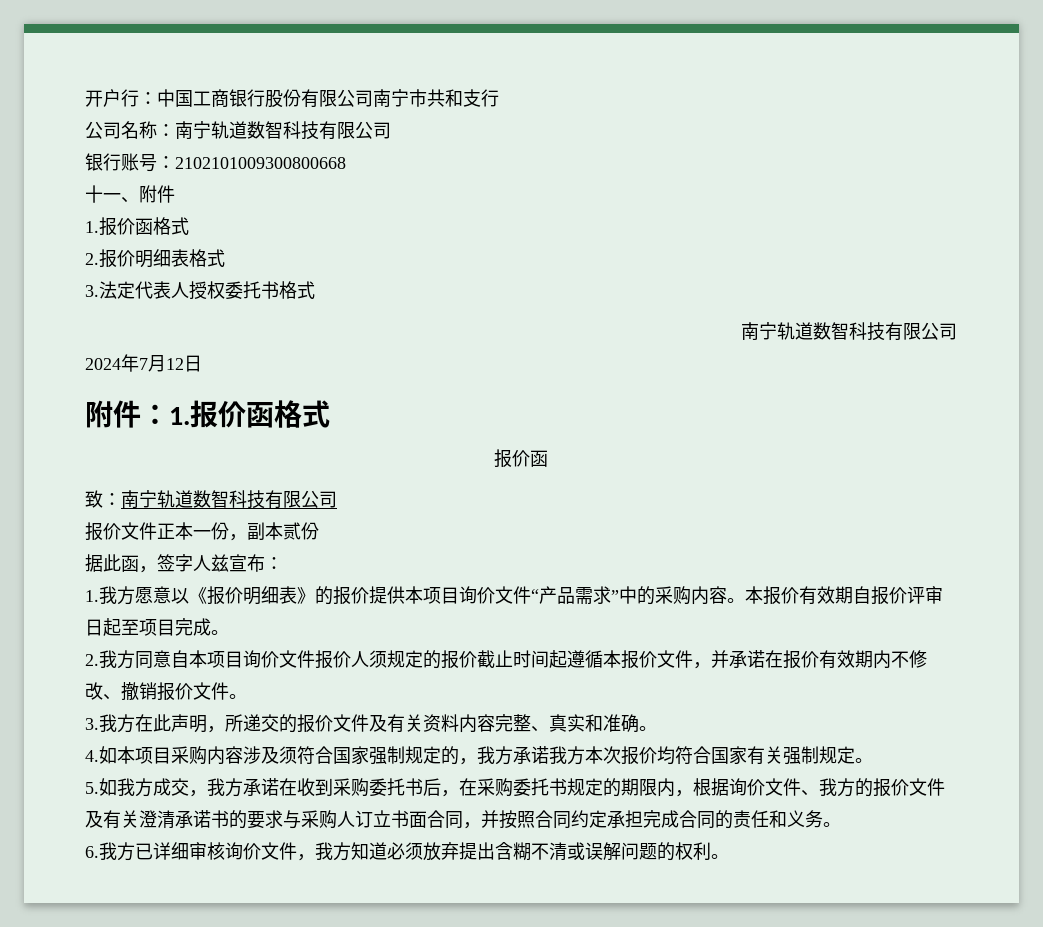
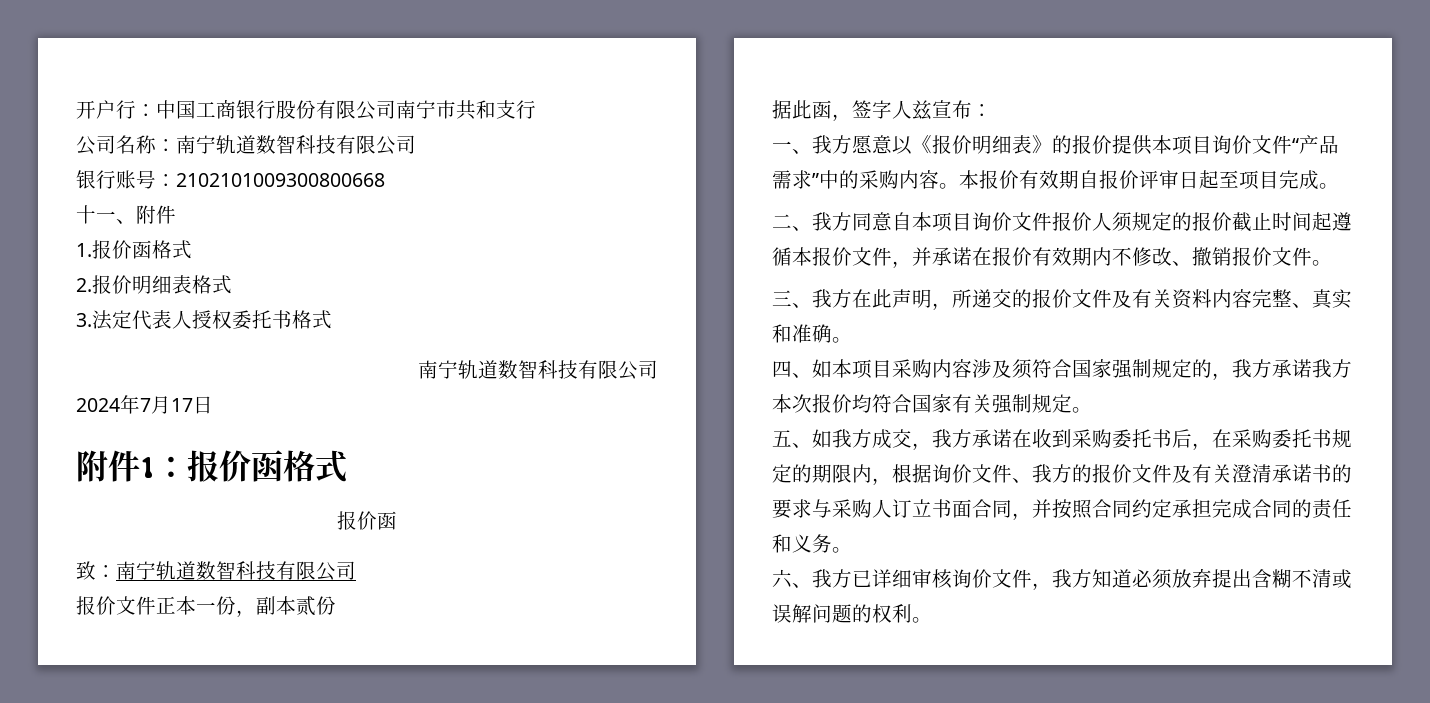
- 2024年7月12日
+ 2024年7月17日
- 附件：1.报价函格式
+ 附件1：报价函格式
- 1.我方愿意以《报价明细表》的报价提供本项目询价文件“产品需求”中的采购内容。
+ 一、我方愿意以《报价明细表》的报价提供本项目询价文件“产品需求”中的采购内容。
- 2.我方同意自本项目询价文件报价人须规定的报价截止时间起遵循本报价文件，并承诺在报价有效期内不修改、撤销报价文件。
+ 二、我方同意自本项目询价文件报价人须规定的报价截止时间起遵循本报价文件，并承诺在报价有效期内不修改、撤销报价文件。
- 3.我方在此声明，所递交的报价文件及有关资料内容完整、真实和准确。
+ 三、我方在此声明，所递交的报价文件及有关资料内容完整、真实和准确。
- 4.如本项目采购内容涉及须符合国家强制规定的，我方承诺我方本次报价均符合国家有关强制规定。
+ 四、如本项目采购内容涉及须符合国家强制规定的，我方承诺我方本次报价均符合国家有关强制规定。
- 5.如我方成交，我方承诺在收到采购委托书后，在采购委托书规定的期限内，根据询价文件、我方的报价文件及有关澄清承诺书的要求与采购人订立书面合同，并按照合同约定承担完成合同的责任和义务。
+ 五、如我方成交，我方承诺在收到采购委托书后，在采购委托书规定的期限内，根据询价文件、我方的报价文件及有关澄清承诺书的要求与采购人订立书面合同，并按照合同约定承担完成合同的责任和义务。
- 6.我方已详细审核询价文件，我方知道必须放弃提出含糊不清或误解问题的权利。
+ 六、我方已详细审核询价文件，我方知道必须放弃提出含糊不清或误解问题的权利。

